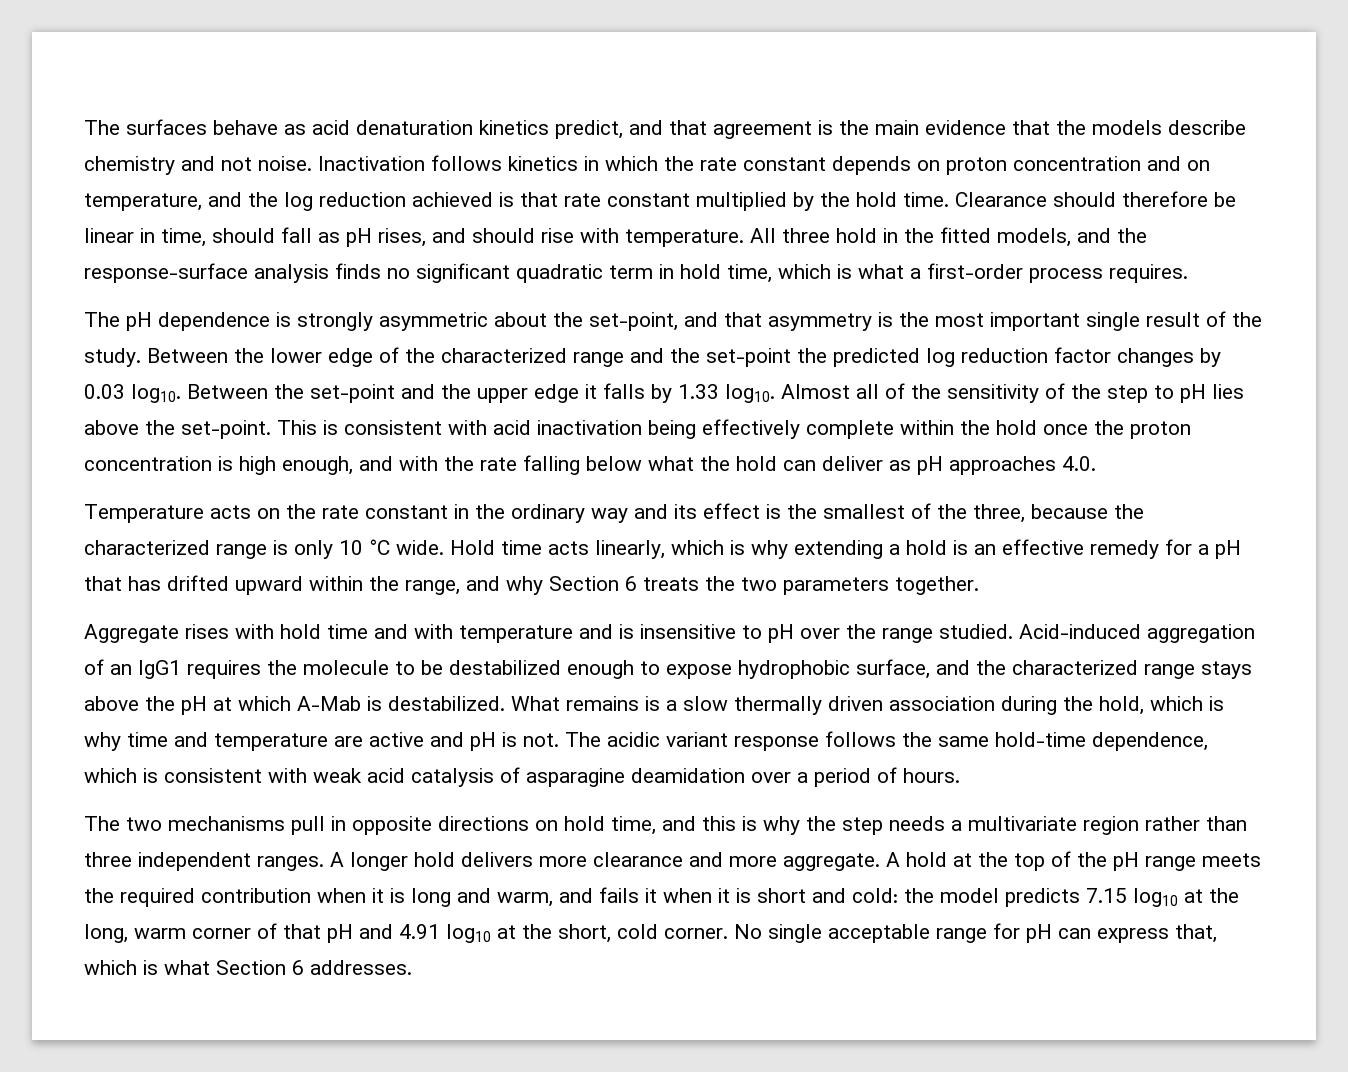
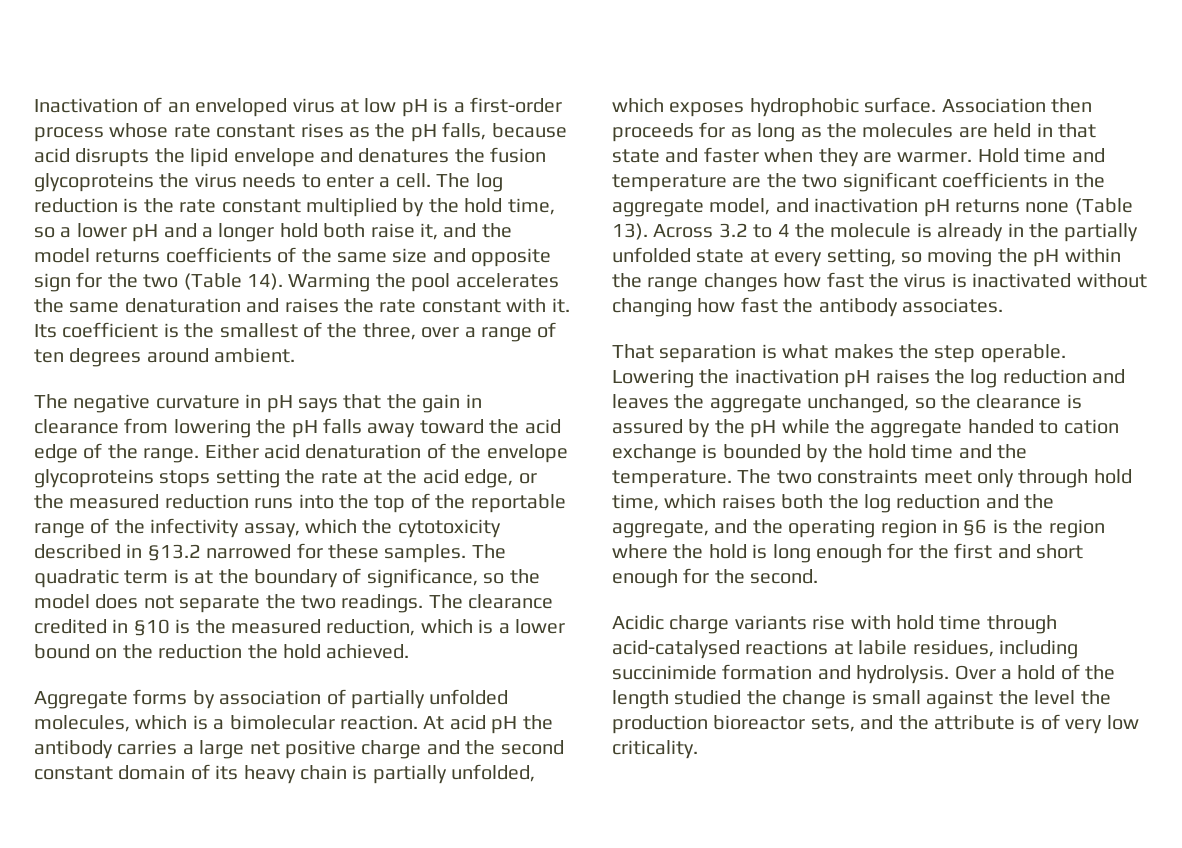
- The surfaces behave as acid denaturation kinetics predict, and that agreement is the main evidence that the models describe chemistry and not noise. Inactivation follows kinetics in which the rate constant depends on proton concentration and on temperature, and the log reduction achieved is that rate constant multiplied by the hold time. Clearance should therefore be linear in time, should fall as pH rises, and should rise with temperature. All three hold in the fitted models, and the response-surface analysis finds no significant quadratic term in hold time, which is what a first-order process requires.
- The pH dependence is strongly asymmetric about the set-point, and that asymmetry is the most important single result of the study. Between the lower edge of the characterized range and the set-point the predicted log reduction factor changes by 0.03 log10. Between the set-point and the upper edge it falls by 1.33 log10. Almost all of the sensitivity of the step to pH lies above the set-point. This is consistent with acid inactivation being effectively complete within the hold once the proton concentration is high enough, and with the rate falling below what the hold can deliver as pH approaches 4.0.
- Temperature acts on the rate constant in the ordinary way and its effect is the smallest of the three, because the characterized range is only 10 °C wide. Hold time acts linearly, which is why extending a hold is an effective remedy for a pH that has drifted upward within the range, and why Section 6 treats the two parameters together.
- Aggregate rises with hold time and with temperature and is insensitive to pH over the range studied. Acid-induced aggregation of an IgG1 requires the molecule to be destabilized enough to expose hydrophobic surface, and the characterized range stays above the pH at which A-Mab is destabilized. What remains is a slow thermally driven association during the hold, which is why time and temperature are active and pH is not. The acidic variant response follows the same hold-time dependence, which is consistent with weak acid catalysis of asparagine deamidation over a period of hours.
- The two mechanisms pull in opposite directions on hold time, and this is why the step needs a multivariate region rather than three independent ranges. A longer hold delivers more clearance and more aggregate. A hold at the top of the pH range meets the required contribution when it is long and warm, and fails it when it is short and cold: the model predicts 7.15 log10 at the long, warm corner of that pH and 4.91 log10 at the short, cold corner. No single acceptable range for pH can express that, which is what Section 6 addresses.
+ Inactivation of an enveloped virus at low pH is a first-order process whose rate constant rises as the pH falls, because acid disrupts the lipid envelope and denatures the fusion glycoproteins the virus needs to enter a cell. The log reduction is the rate constant multiplied by the hold time, so a lower pH and a longer hold both raise it, and the model returns coefficients of the same size and opposite sign for the two (Table 14). Warming the pool accelerates the same denaturation and raises the rate constant with it. Its coefficient is the smallest of the three, over a range of ten degrees around ambient.
+ The negative curvature in pH says that the gain in clearance from lowering the pH falls away toward the acid edge of the range. Either acid denaturation of the envelope glycoproteins stops setting the rate at the acid edge, or the measured reduction runs into the top of the reportable range of the infectivity assay, which the cytotoxicity described in §13.2 narrowed for these samples. The quadratic term is at the boundary of significance, so the model does not separate the two readings. The clearance credited in §10 is the measured reduction, which is a lower bound on the reduction the hold achieved.
+ Aggregate forms by association of partially unfolded molecules, which is a bimolecular reaction. At acid pH the antibody carries a large net positive charge and the second constant domain of its heavy chain is partially unfolded, which exposes hydrophobic surface. Association then proceeds for as long as the molecules are held in that state and faster when they are warmer. Hold time and temperature are the two significant coefficients in the aggregate model, and inactivation pH returns none (Table 13). Across 3.2 to 4 the molecule is already in the partially unfolded state at every setting, so moving the pH within the range changes how fast the virus is inactivated without changing how fast the antibody associates.
+ That separation is what makes the step operable. Lowering the inactivation pH raises the log reduction and leaves the aggregate unchanged, so the clearance is assured by the pH while the aggregate handed to cation exchange is bounded by the hold time and the temperature. The two constraints meet only through hold time, which raises both the log reduction and the aggregate, and the operating region in §6 is the region where the hold is long enough for the first and short enough for the second.
+ Acidic charge variants rise with hold time through acid-catalysed reactions at labile residues, including succinimide formation and hydrolysis. Over a hold of the length studied the change is small against the level the production bioreactor sets, and the attribute is of very low criticality.

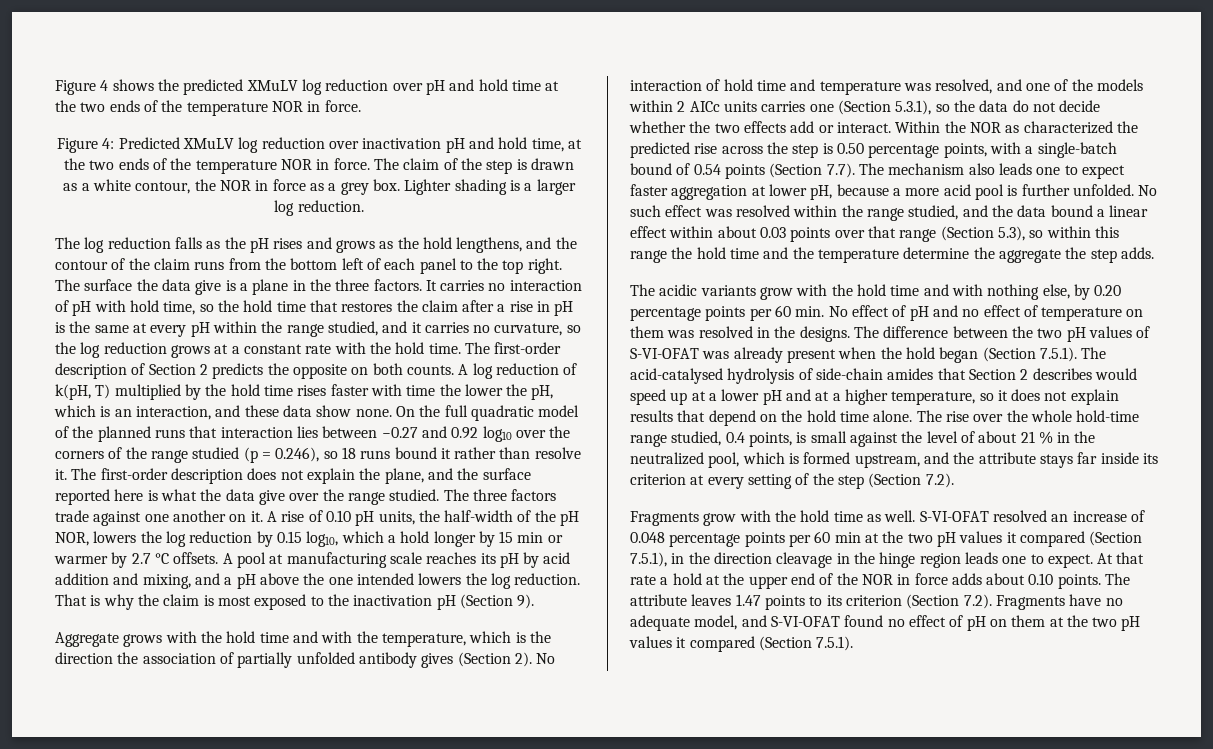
- Inactivation of an enveloped virus at low pH is a first-order process whose rate constant rises as the pH falls, because acid disrupts the lipid envelope and denatures the fusion glycoproteins the virus needs to enter a cell. The log reduction is the rate constant multiplied by the hold time, so a lower pH and a longer hold both raise it, and the model returns coefficients of the same size and opposite sign for the two (Table 14). Warming the pool accelerates the same denaturation and raises the rate constant with it. Its coefficient is the smallest of the three, over a range of ten degrees around ambient.
- The negative curvature in pH says that the gain in clearance from lowering the pH falls away toward the acid edge of the range. Either acid denaturation of the envelope glycoproteins stops setting the rate at the acid edge, or the measured reduction runs into the top of the reportable range of the infectivity assay, which the cytotoxicity described in §13.2 narrowed for these samples. The quadratic term is at the boundary of significance, so the model does not separate the two readings. The clearance credited in §10 is the measured reduction, which is a lower bound on the reduction the hold achieved.
- Aggregate forms by association of partially unfolded molecules, which is a bimolecular reaction. At acid pH the antibody carries a large net positive charge and the second constant domain of its heavy chain is partially unfolded, which exposes hydrophobic surface. Association then proceeds for as long as the molecules are held in that state and faster when they are warmer. Hold time and temperature are the two significant coefficients in the aggregate model, and inactivation pH returns none (Table 13). Across 3.2 to 4 the molecule is already in the partially unfolded state at every setting, so moving the pH within the range changes how fast the virus is inactivated without changing how fast the antibody associates.
- That separation is what makes the step operable. Lowering the inactivation pH raises the log reduction and leaves the aggregate unchanged, so the clearance is assured by the pH while the aggregate handed to cation exchange is bounded by the hold time and the temperature. The two constraints meet only through hold time, which raises both the log reduction and the aggregate, and the operating region in §6 is the region where the hold is long enough for the first and short enough for the second.
- Acidic charge variants rise with hold time through acid-catalysed reactions at labile residues, including succinimide formation and hydrolysis. Over a hold of the length studied the change is small against the level the production bioreactor sets, and the attribute is of very low criticality.
+ Figure 4 shows the predicted XMuLV log reduction over pH and hold time at the two ends of the temperature NOR in force.
+ Figure 4: Predicted XMuLV log reduction over inactivation pH and hold time, at the two ends of the temperature NOR in force. The claim of the step is drawn as a white contour, the NOR in force as a grey box. Lighter shading is a larger log reduction.
+ The log reduction falls as the pH rises and grows as the hold lengthens, and the contour of the claim runs from the bottom left of each panel to the top right. The surface the data give is a plane in the three factors. It carries no interaction of pH with hold time, so the hold time that restores the claim after a rise in pH is the same at every pH within the range studied, and it carries no curvature, so the log reduction grows at a constant rate with the hold time. The first-order description of Section 2 predicts the opposite on both counts. A log reduction of k(pH, T) multiplied by the hold time rises faster with time the lower the pH, which is an interaction, and these data show none. On the full quadratic model of the planned runs that interaction lies between −0.27 and 0.92 log10 over the corners of the range studied (p = 0.246), so 18 runs bound it rather than resolve it. The first-order description does not explain the plane, and the surface reported here is what the data give over the range studied. The three factors trade against one another on it. A rise of 0.10 pH units, the half-width of the pH NOR, lowers the log reduction by 0.15 log10, which a hold longer by 15 min or warmer by 2.7 °C offsets. A pool at manufacturing scale reaches its pH by acid addition and mixing, and a pH above the one intended lowers the log reduction. That is why the claim is most exposed to the inactivation pH (Section 9).
+ Aggregate grows with the hold time and with the temperature, which is the direction the association of partially unfolded antibody gives (Section 2). No interaction of hold time and temperature was resolved, and one of the models within 2 AICc units carries one (Section 5.3.1), so the data do not decide whether the two effects add or interact. Within the NOR as characterized the predicted rise across the step is 0.50 percentage points, with a single-batch bound of 0.54 points (Section 7.7). The mechanism also leads one to expect faster aggregation at lower pH, because a more acid pool is further unfolded. No such effect was resolved within the range studied, and the data bound a linear effect within about 0.03 points over that range (Section 5.3), so within this range the hold time and the temperature determine the aggregate the step adds.
+ The acidic variants grow with the hold time and with nothing else, by 0.20 percentage points per 60 min. No effect of pH and no effect of temperature on them was resolved in the designs. The difference between the two pH values of S-VI-OFAT was already present when the hold began (Section 7.5.1). The acid-catalysed hydrolysis of side-chain amides that Section 2 describes would speed up at a lower pH and at a higher temperature, so it does not explain results that depend on the hold time alone. The rise over the whole hold-time range studied, 0.4 points, is small against the level of about 21 % in the neutralized pool, which is formed upstream, and the attribute stays far inside its criterion at every setting of the step (Section 7.2).
+ Fragments grow with the hold time as well. S-VI-OFAT resolved an increase of 0.048 percentage points per 60 min at the two pH values it compared (Section 7.5.1), in the direction cleavage in the hinge region leads one to expect. At that rate a hold at the upper end of the NOR in force adds about 0.10 points. The attribute leaves 1.47 points to its criterion (Section 7.2). Fragments have no adequate model, and S-VI-OFAT found no effect of pH on them at the two pH values it compared (Section 7.5.1).

